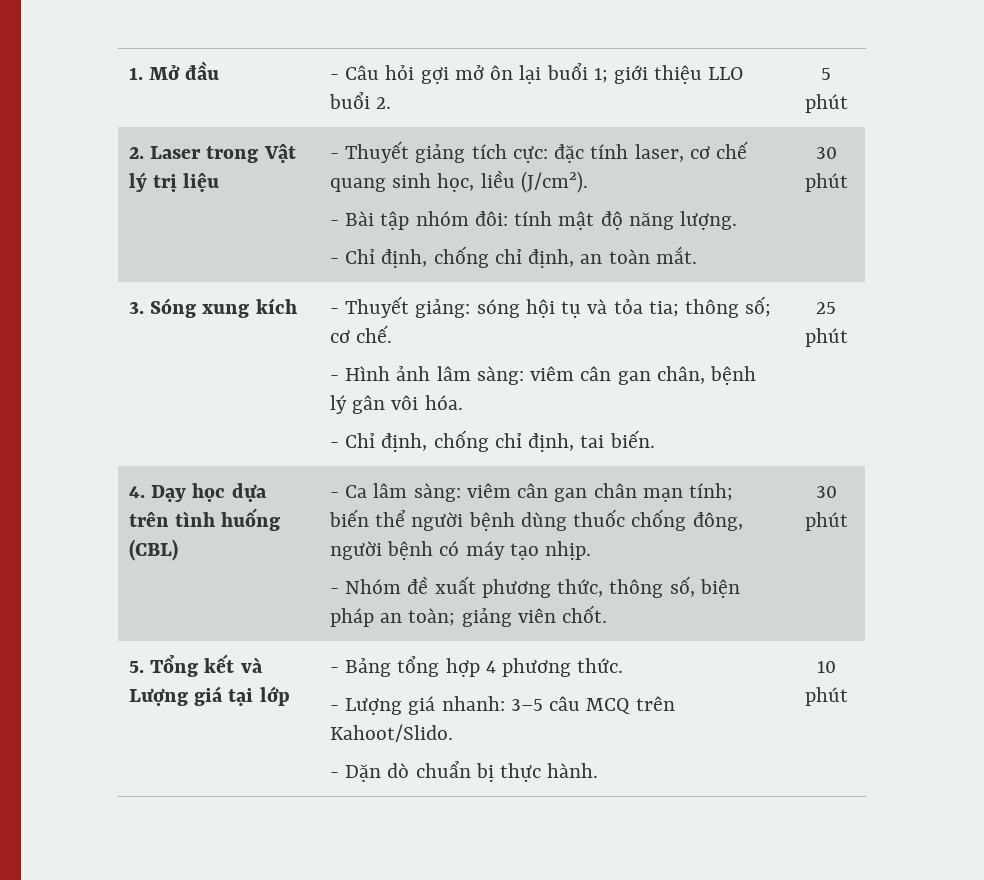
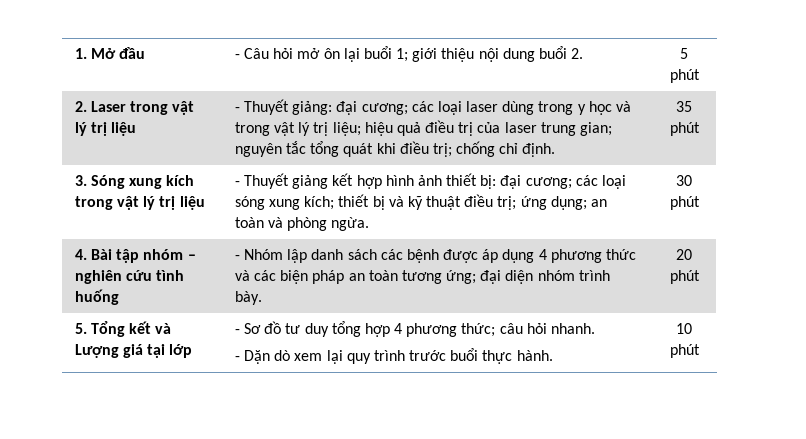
- 1. Mở đầu | - Câu hỏi gợi mở ôn lại buổi 1; giới thiệu LLO buổi 2. | 5 phút
+ 1. Mở đầu | - Câu hỏi mở ôn lại buổi 1; giới thiệu nội dung buổi 2. | 5 phút
- 2. Laser trong Vật lý trị liệu
+ 2. Laser trong vật lý trị liệu | - Thuyết giảng: đại cương; các loại laser dùng trong y học và trong vật lý trị liệu; hiệu quả điều trị của laser trung gian; nguyên tắc tổng quát khi điều trị; chống chỉ định. | 35 phút
+ 3. Sóng xung kích trong vật lý trị liệu
- - Thuyết giảng tích cực: đặc tính laser, cơ chế quang sinh học, liều (J/cm²).
- - Bài tập nhóm đôi: tính mật độ năng lượng.
- - Chỉ định, chống chỉ định, an toàn mắt. | 30 phút
- 3. Sóng xung kích | - Thuyết giảng: sóng hội tụ và tỏa tia; thông số; cơ chế.
- - Hình ảnh lâm sàng: viêm cân gan chân, bệnh lý gân vôi hóa.
- - Chỉ định, chống chỉ định, tai biến. | 25 phút
- 4. Dạy học dựa trên tình huống (CBL) | - Ca lâm sàng: viêm cân gan chân mạn tính; biến thể người bệnh dùng thuốc chống đông, người bệnh có máy tạo nhịp.
- - Nhóm đề xuất phương thức, thông số, biện pháp an toàn; giảng viên chốt. | 30 phút
+ - Thuyết giảng kết hợp hình ảnh thiết bị: đại cương; các loại sóng xung kích; thiết bị và kỹ thuật điều trị; ứng dụng; an toàn và phòng ngừa. | 30 phút
+ 4. Bài tập nhóm – nghiên cứu tình huống | - Nhóm lập danh sách các bệnh được áp dụng 4 phương thức và các biện pháp an toàn tương ứng; đại diện nhóm trình bày. | 20 phút
- 5. Tổng kết và Lượng giá tại lớp | - Bảng tổng hợp 4 phương thức.
- - Lượng giá nhanh: 3–5 câu MCQ trên Kahoot/Slido.
- - Dặn dò chuẩn bị thực hành. | 10 phút
+ 5. Tổng kết và Lượng giá tại lớp | - Sơ đồ tư duy tổng hợp 4 phương thức; câu hỏi nhanh.
+ - Dặn dò xem lại quy trình trước buổi thực hành. | 10 phút

